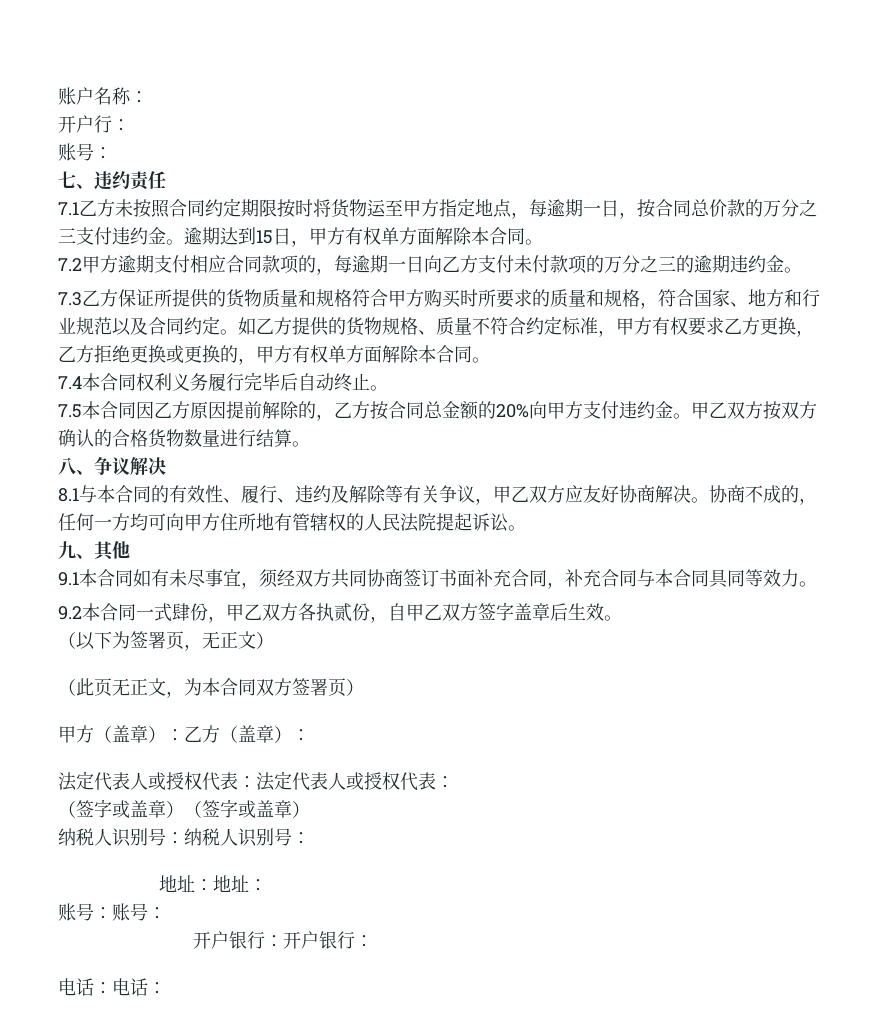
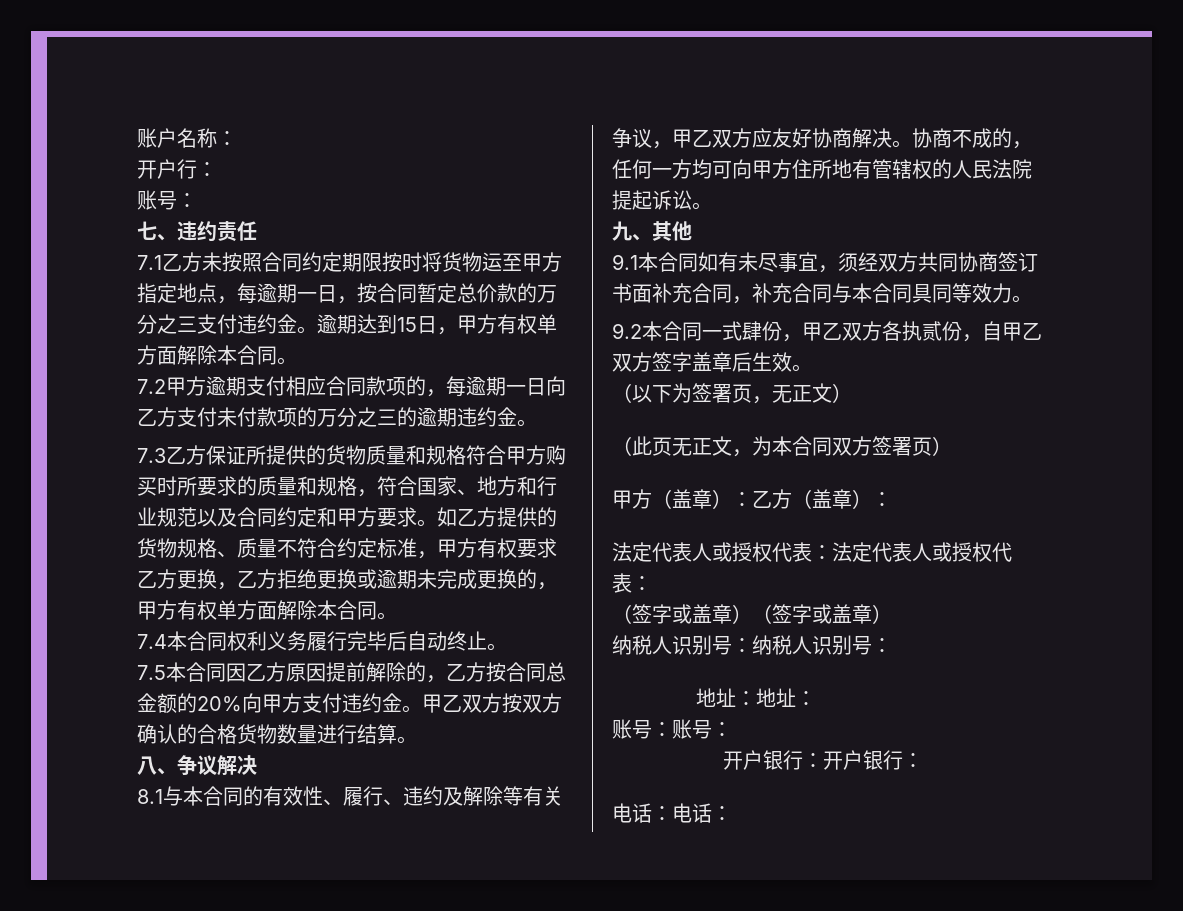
- 7.1乙方未按照合同约定期限按时将货物运至甲方指定地点，每逾期一日，按合同总价款的万分之三支付违约金。
+ 7.1乙方未按照合同约定期限按时将货物运至甲方指定地点，每逾期一日，按合同暂定总价款的万分之三支付违约金。
- 7.3乙方保证所提供的货物质量和规格符合甲方购买时所要求的质量和规格，符合国家、地方和行业规范以及合同约定。
+ 7.3乙方保证所提供的货物质量和规格符合甲方购买时所要求的质量和规格，符合国家、地方和行业规范以及合同约定和甲方要求。
- 如乙方提供的货物规格、质量不符合约定标准，甲方有权要求乙方更换，乙方拒绝更换或更换的，甲方有权单方面解除本合同。
+ 如乙方提供的货物规格、质量不符合约定标准，甲方有权要求乙方更换，乙方拒绝更换或逾期未完成更换的，甲方有权单方面解除本合同。

